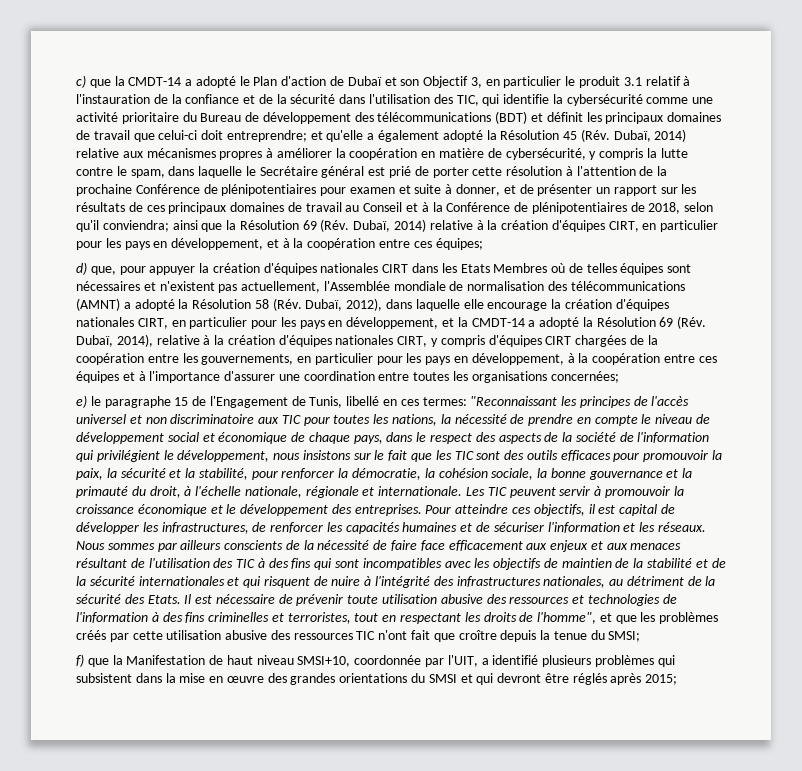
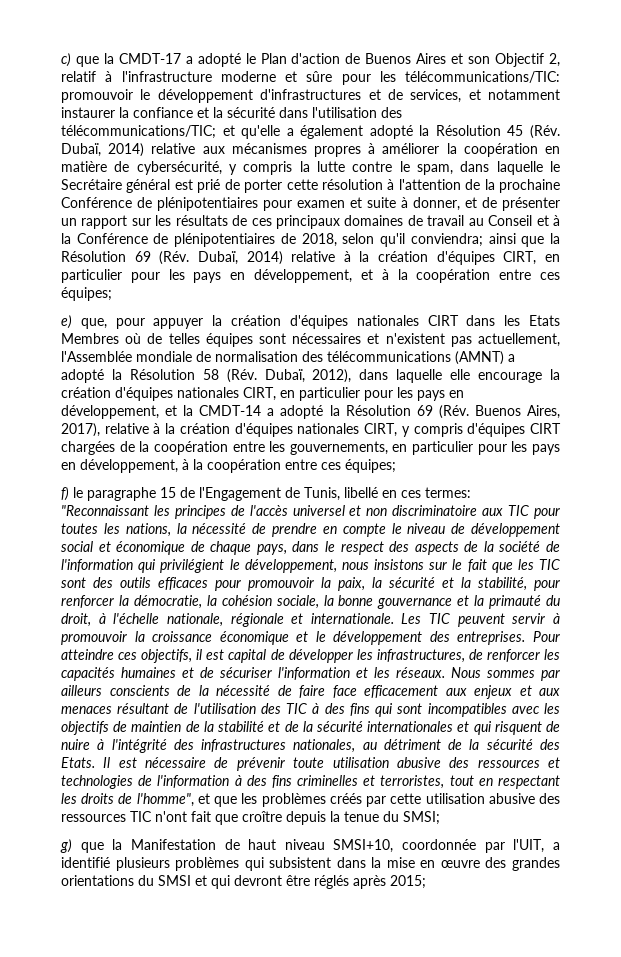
- c) que la CMDT-14 a adopté le Plan d'action de Dubaï et son Objectif 3, en particulier le produit 3.1 relatif à l'instauration de la confiance et de la sécurité dans l'utilisation des TIC, qui identifie la cybersécurité comme une activité prioritaire du Bureau de développement des télécommunications (BDT) et définit les principaux domaines de travail que celui-ci doit entreprendre;
+ c) que la CMDT-17 a adopté le Plan d'action de Buenos Aires et son Objectif 2, relatif à l'infrastructure moderne et sûre pour les télécommunications/TIC: promouvoir le développement d'infrastructures et de services, et notamment instaurer la confiance et la sécurité dans l'utilisation des télécommunications/TIC;
- d) que, pour appuyer la création d'équipes nationales CIRT dans les Etats Membres où de telles équipes sont nécessaires et n'existent pas actuellement, l'Assemblée mondiale de normalisation des télécommunications (AMNT) a adopté la Résolution 58 (Rév. Dubaï, 2012), dans laquelle elle encourage la création d'équipes nationales CIRT, en particulier pour les pays en développement, et la CMDT-14 a adopté la Résolution 69 (Rév. Dubaï, 2014), relative à la création d'équipes nationales CIRT, y compris d'équipes CIRT chargées de la coopération entre les gouvernements, en particulier pour les pays en développement, à la coopération entre ces équipes et à l'importance d'assurer une coordination entre toutes les organisations concernées;
- e) le paragraphe 15 de l'Engagement de Tunis, libellé en ces termes:
+ e) que, pour appuyer la création d'équipes nationales CIRT dans les Etats Membres où de telles équipes sont nécessaires et n'existent pas actuellement, l'Assemblée mondiale de normalisation des télécommunications (AMNT) a adopté la Résolution 58 (Rév. Dubaï, 2012), dans laquelle elle encourage la création d'équipes nationales CIRT, en particulier pour les pays en développement, et la CMDT-14 a adopté la Résolution 69 (Rév. Buenos Aires, 2017), relative à la création d'équipes nationales CIRT, y compris d'équipes CIRT chargées de la coopération entre les gouvernements, en particulier pour les pays en développement, à la coopération entre ces équipes;
+ f) le paragraphe 15 de l'Engagement de Tunis, libellé en ces termes:
- f) que la Manifestation de haut niveau SMSI+10, coordonnée par l'UIT, a identifié plusieurs problèmes qui subsistent dans la mise en œuvre des grandes orientations du SMSI et qui devront être réglés après 2015;
+ g) que la Manifestation de haut niveau SMSI+10, coordonnée par l'UIT, a identifié plusieurs problèmes qui subsistent dans la mise en œuvre des grandes orientations du SMSI et qui devront être réglés après 2015;

